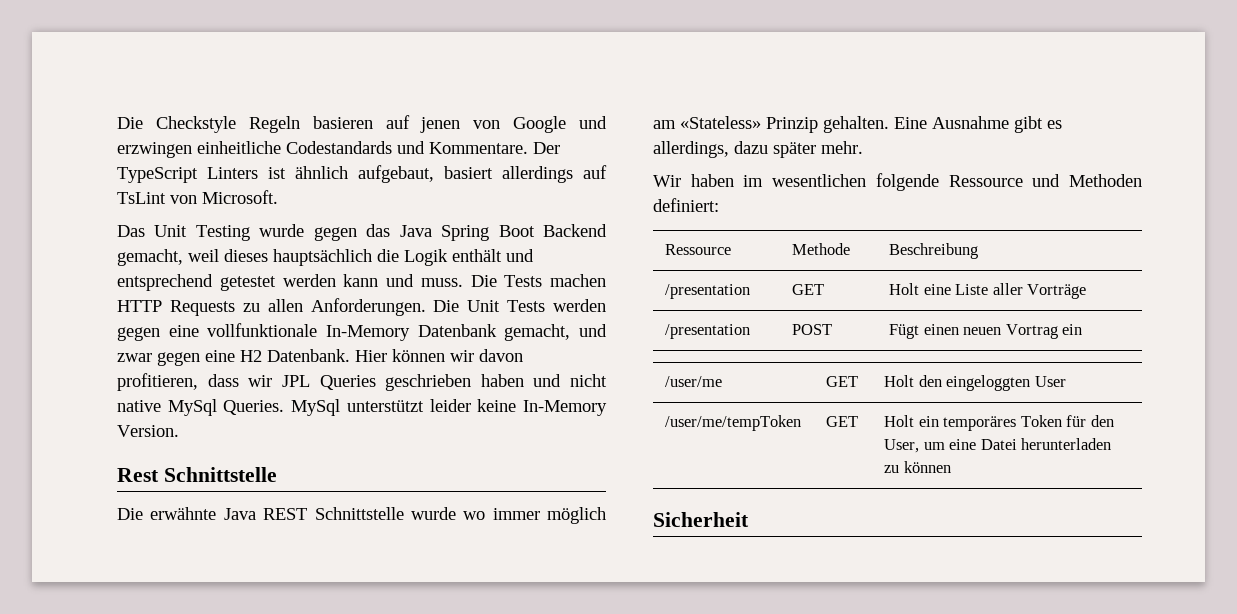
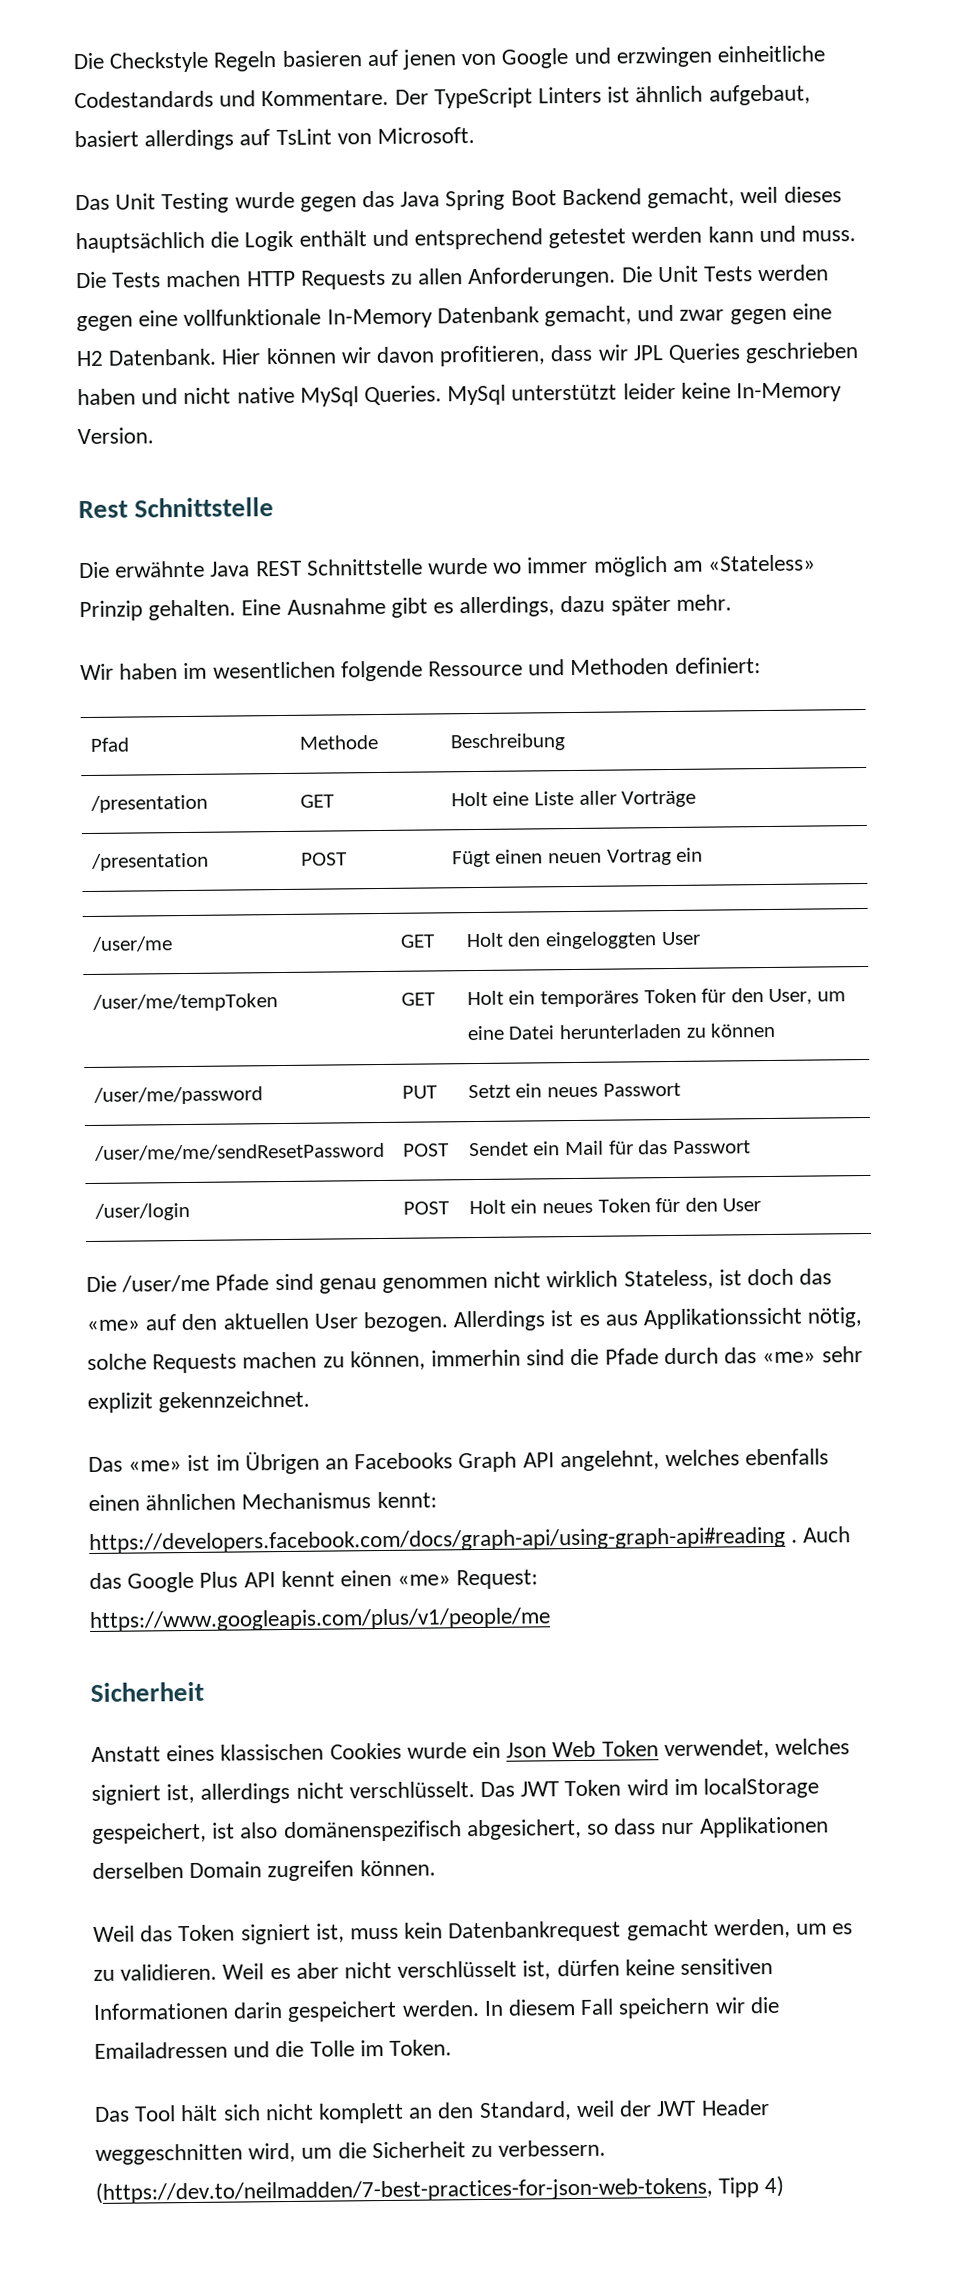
- Ressource | Methode | Beschreibung
+ Pfad | Methode | Beschreibung
+ /user/me/password | PUT | Setzt ein neues Passwort
+ /user/me/me/sendResetPassword | POST | Sendet ein Mail für das Passwort
+ /user/login | POST | Holt ein neues Token für den User
+ Die /user/me Pfade sind genau genommen nicht wirklich Stateless, ist doch das «me» auf den aktuellen User bezogen. Allerdings ist es aus Applikationssicht nötig, solche Requests machen zu können, immerhin sind die Pfade durch das «me» sehr explizit gekennzeichnet.
+ Das «me» ist im Übrigen an Facebooks Graph API angelehnt, welches ebenfalls einen ähnlichen Mechanismus kennt: https://developers.facebook.com/docs/graph-api/using-graph-api#reading . Auch das Google Plus API kennt einen «me» Request: https://www.googleapis.com/plus/v1/people/me
  Sicherheit
+ Anstatt eines klassischen Cookies wurde ein Json Web Token verwendet, welches signiert ist, allerdings nicht verschlüsselt. Das JWT Token wird im localStorage gespeichert, ist also domänenspezifisch abgesichert, so dass nur Applikationen derselben Domain zugreifen können.
+ Weil das Token signiert ist, muss kein Datenbankrequest gemacht werden, um es zu validieren. Weil es aber nicht verschlüsselt ist, dürfen keine sensitiven Informationen darin gespeichert werden. In diesem Fall speichern wir die Emailadressen und die Tolle im Token.
+ Das Tool hält sich nicht komplett an den Standard, weil der JWT Header weggeschnitten wird, um die Sicherheit zu verbessern. (https://dev.to/neilmadden/7-best-practices-for-json-web-tokens, Tipp 4)

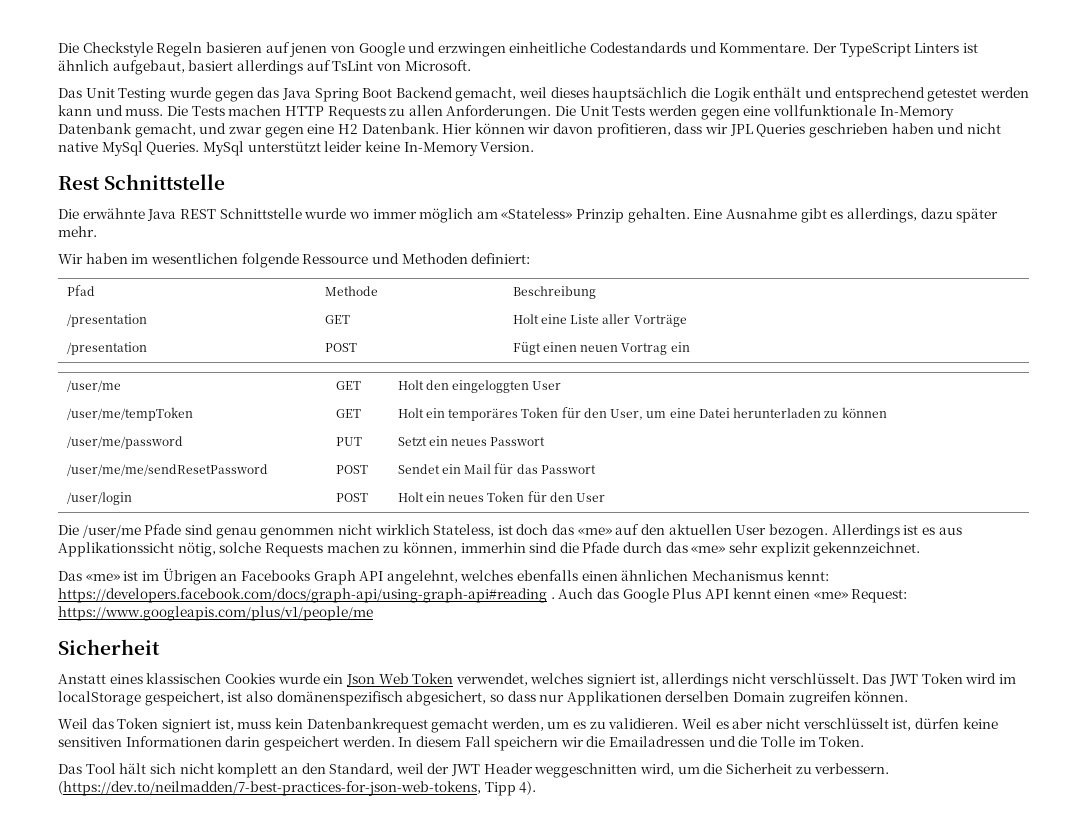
- (https://dev.to/neilmadden/7-best-practices-for-json-web-tokens, Tipp 4)
+ (https://dev.to/neilmadden/7-best-practices-for-json-web-tokens, Tipp 4).

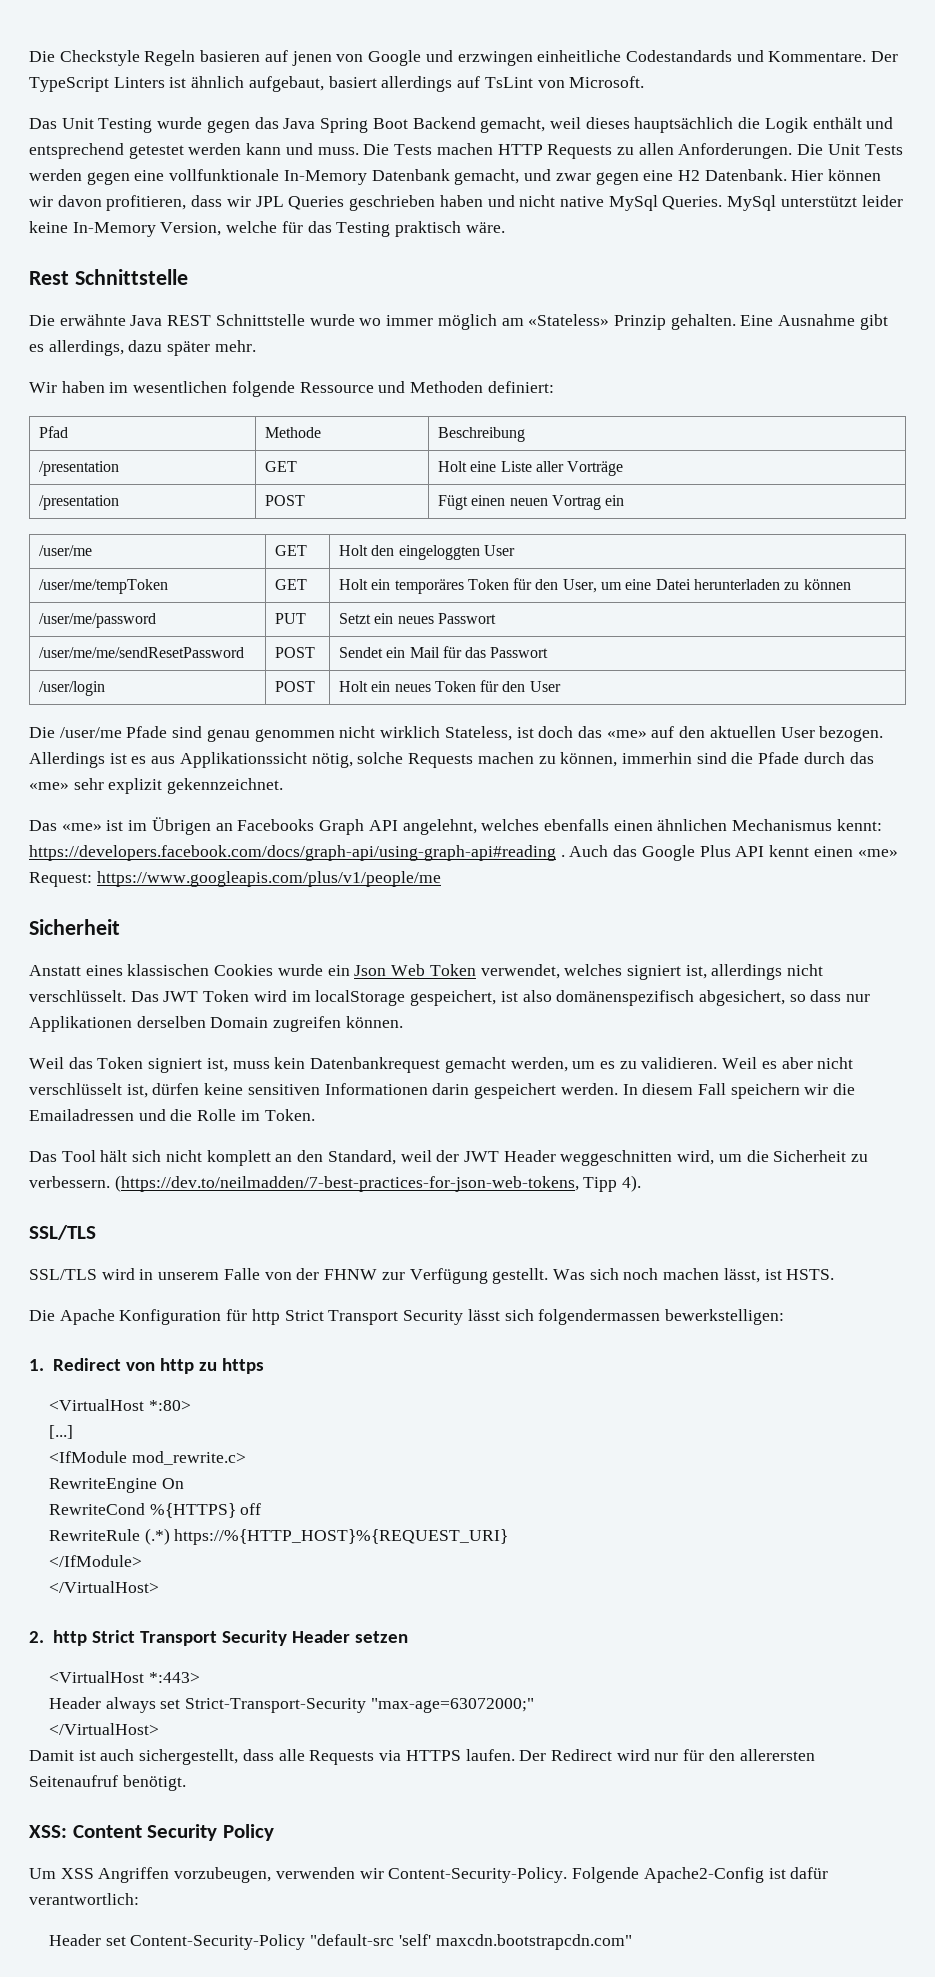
- MySql unterstützt leider keine In-Memory Version.
+ MySql unterstützt leider keine In-Memory Version, welche für das Testing praktisch wäre.
- In diesem Fall speichern wir die Emailadressen und die Tolle im Token.
+ In diesem Fall speichern wir die Emailadressen und die Rolle im Token.
  (https://dev.to/neilmadden/7-best-practices-for-json-web-tokens, Tipp 4).
+ SSL/TLS
+ SSL/TLS wird in unserem Falle von der FHNW zur Verfügung gestellt. Was sich noch machen lässt, ist HSTS.
+ Die Apache Konfiguration für http Strict Transport Security lässt sich folgendermassen bewerkstelligen:
+ 1. Redirect von http zu https
+ <VirtualHost *:80>
+ [...]
+ <IfModule mod_rewrite.c>
+ RewriteEngine On
+ RewriteCond %{HTTPS} off
+ RewriteRule (.*) https://%{HTTP_HOST}%{REQUEST_URI}
+ </IfModule>
+ </VirtualHost>
+ 2. http Strict Transport Security Header setzen
+ <VirtualHost *:443>
+ Header always set Strict-Transport-Security "max-age=63072000;"
+ </VirtualHost>
+ Damit ist auch sichergestellt, dass alle Requests via HTTPS laufen. Der Redirect wird nur für den allerersten Seitenaufruf benötigt.
+ XSS: Content Security Policy
+ Um XSS Angriffen vorzubeugen, verwenden wir Content-Security-Policy. Folgende Apache2-Config ist dafür verantwortlich:
+ Header set Content-Security-Policy "default-src 'self' maxcdn.bootstrapcdn.com"

